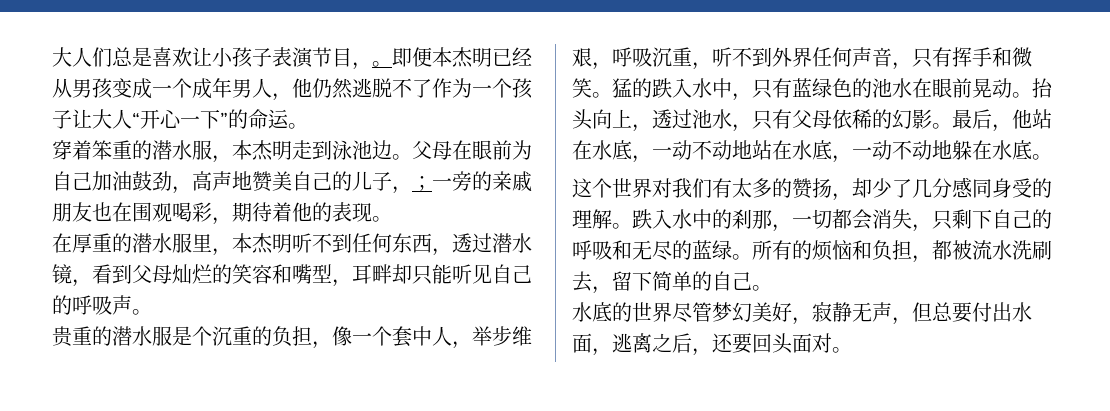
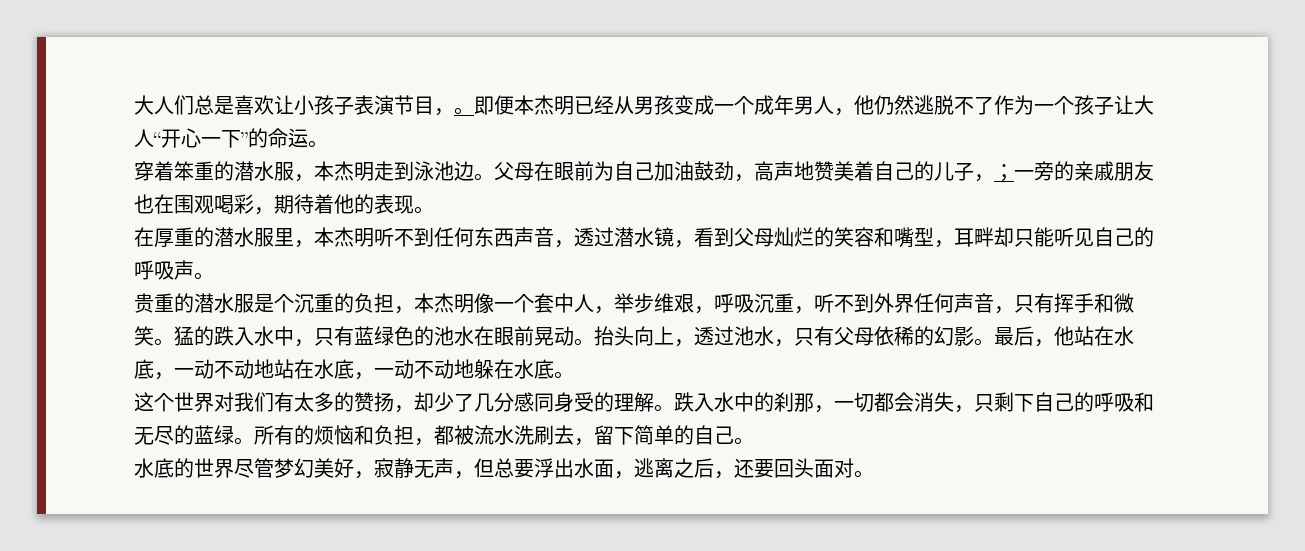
- 父母在眼前为自己加油鼓劲，高声地赞美自己的儿子，；一旁的亲戚朋友也在围观喝彩，期待着他的表现。
+ 父母在眼前为自己加油鼓劲，高声地赞美着自己的儿子，；一旁的亲戚朋友也在围观喝彩，期待着他的表现。
- 在厚重的潜水服里，本杰明听不到任何东西，透过潜水镜，看到父母灿烂的笑容和嘴型，耳畔却只能听见自己的呼吸声。
+ 在厚重的潜水服里，本杰明听不到任何东西声音，透过潜水镜，看到父母灿烂的笑容和嘴型，耳畔却只能听见自己的呼吸声。
- 贵重的潜水服是个沉重的负担，像一个套中人，举步维艰，呼吸沉重，听不到外界任何声音，只有挥手和微笑。
+ 贵重的潜水服是个沉重的负担，本杰明像一个套中人，举步维艰，呼吸沉重，听不到外界任何声音，只有挥手和微笑。
- 水底的世界尽管梦幻美好，寂静无声，但总要付出水面，逃离之后，还要回头面对。
+ 水底的世界尽管梦幻美好，寂静无声，但总要浮出水面，逃离之后，还要回头面对。

